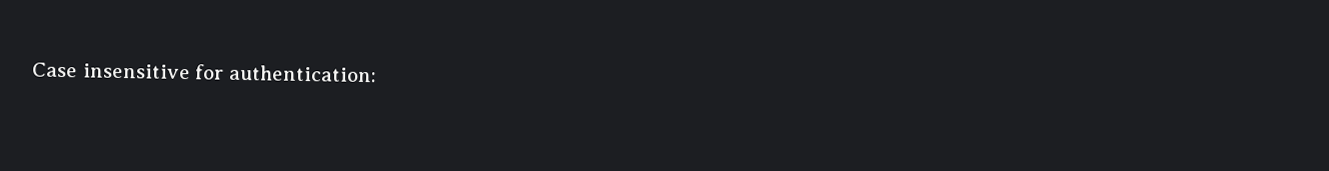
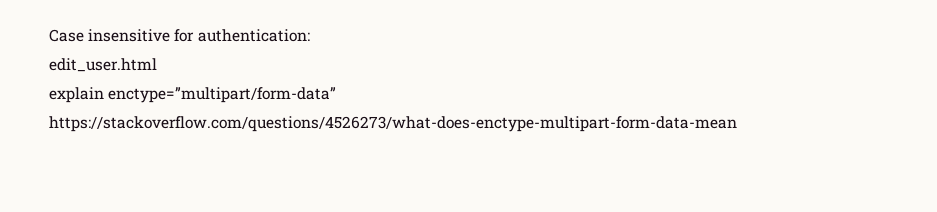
+ edit_user.html
+ explain enctype=”multipart/form-data”
+ https://stackoverflow.com/questions/4526273/what-does-enctype-multipart-form-data-mean

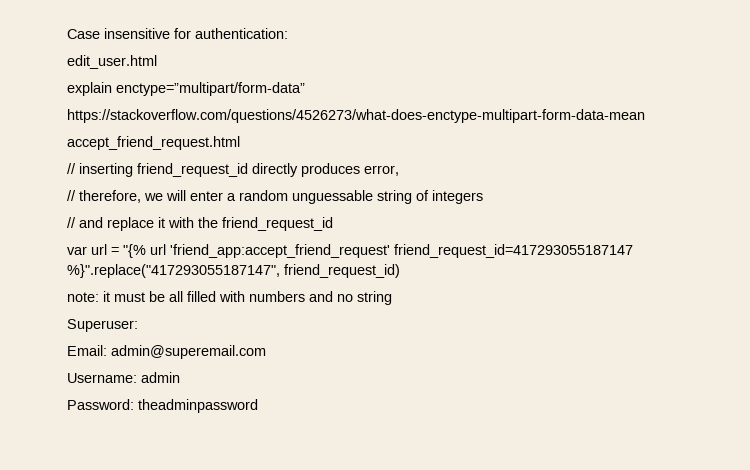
+ accept_friend_request.html
+ // inserting friend_request_id directly produces error,
+ // therefore, we will enter a random unguessable string of integers
+ // and replace it with the friend_request_id
+ var url = "{% url 'friend_app:accept_friend_request' friend_request_id=417293055187147 %}".replace("417293055187147", friend_request_id)
+ note: it must be all filled with numbers and no string
+ Superuser:
+ Email: admin@superemail.com
+ Username: admin
+ Password: theadminpassword

